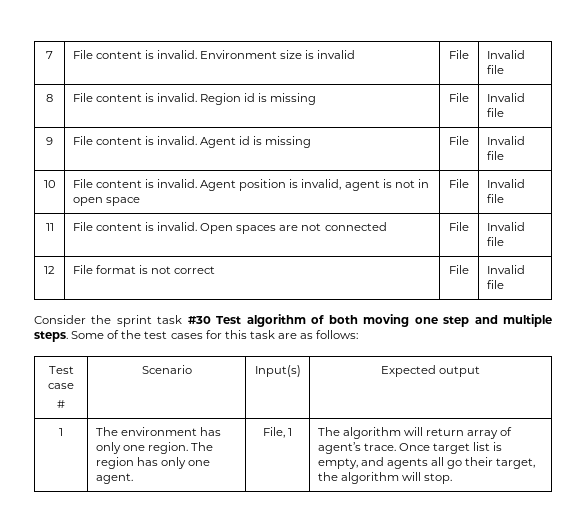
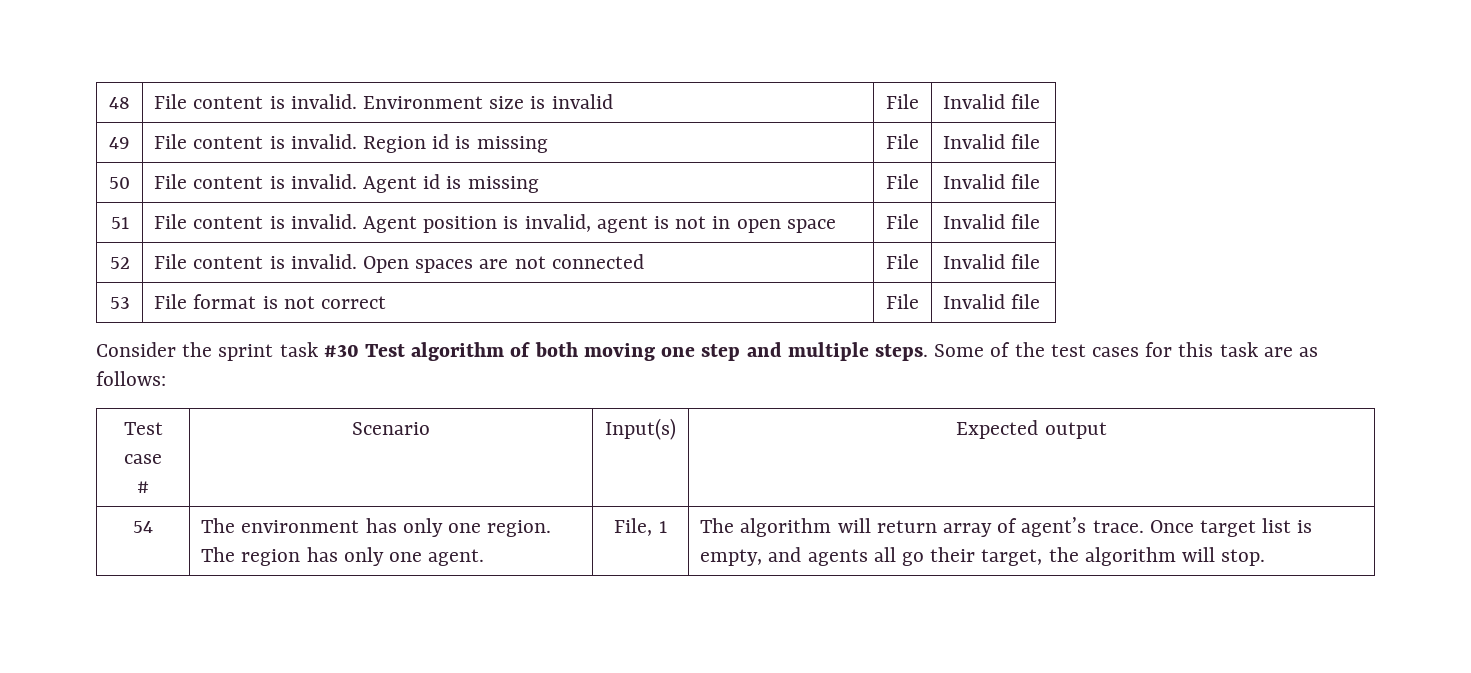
- 7 | File content is invalid. Environment size is invalid | File | Invalid file
+ 48 | File content is invalid. Environment size is invalid | File | Invalid file
- 8 | File content is invalid. Region id is missing | File | Invalid file
+ 49 | File content is invalid. Region id is missing | File | Invalid file
- 9 | File content is invalid. Agent id is missing | File | Invalid file
+ 50 | File content is invalid. Agent id is missing | File | Invalid file
- 10 | File content is invalid. Agent position is invalid, agent is not in open space | File | Invalid file
+ 51 | File content is invalid. Agent position is invalid, agent is not in open space | File | Invalid file
- 11 | File content is invalid. Open spaces are not connected | File | Invalid file
+ 52 | File content is invalid. Open spaces are not connected | File | Invalid file
- 12 | File format is not correct | File | Invalid file
+ 53 | File format is not correct | File | Invalid file
- 1 | The environment has only one region. The region has only one agent. | File, 1 | The algorithm will return array of agent’s trace. Once target list is empty, and agents all go their target, the algorithm will stop.
+ 54 | The environment has only one region. The region has only one agent. | File, 1 | The algorithm will return array of agent’s trace. Once target list is empty, and agents all go their target, the algorithm will stop.

